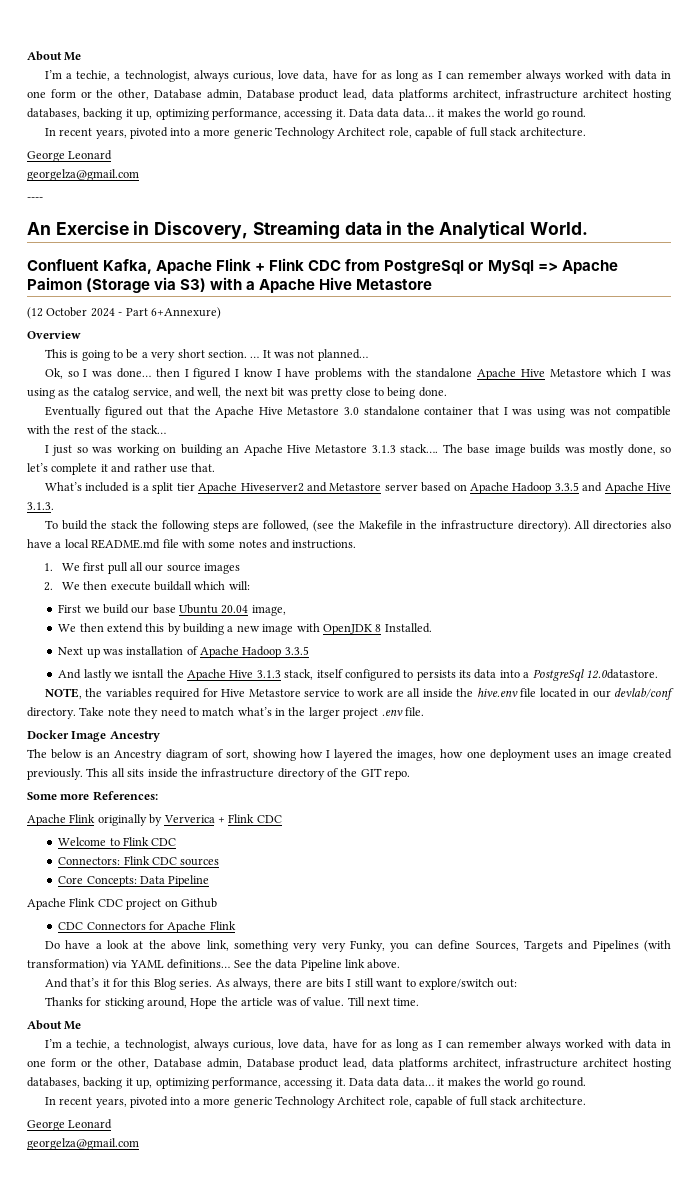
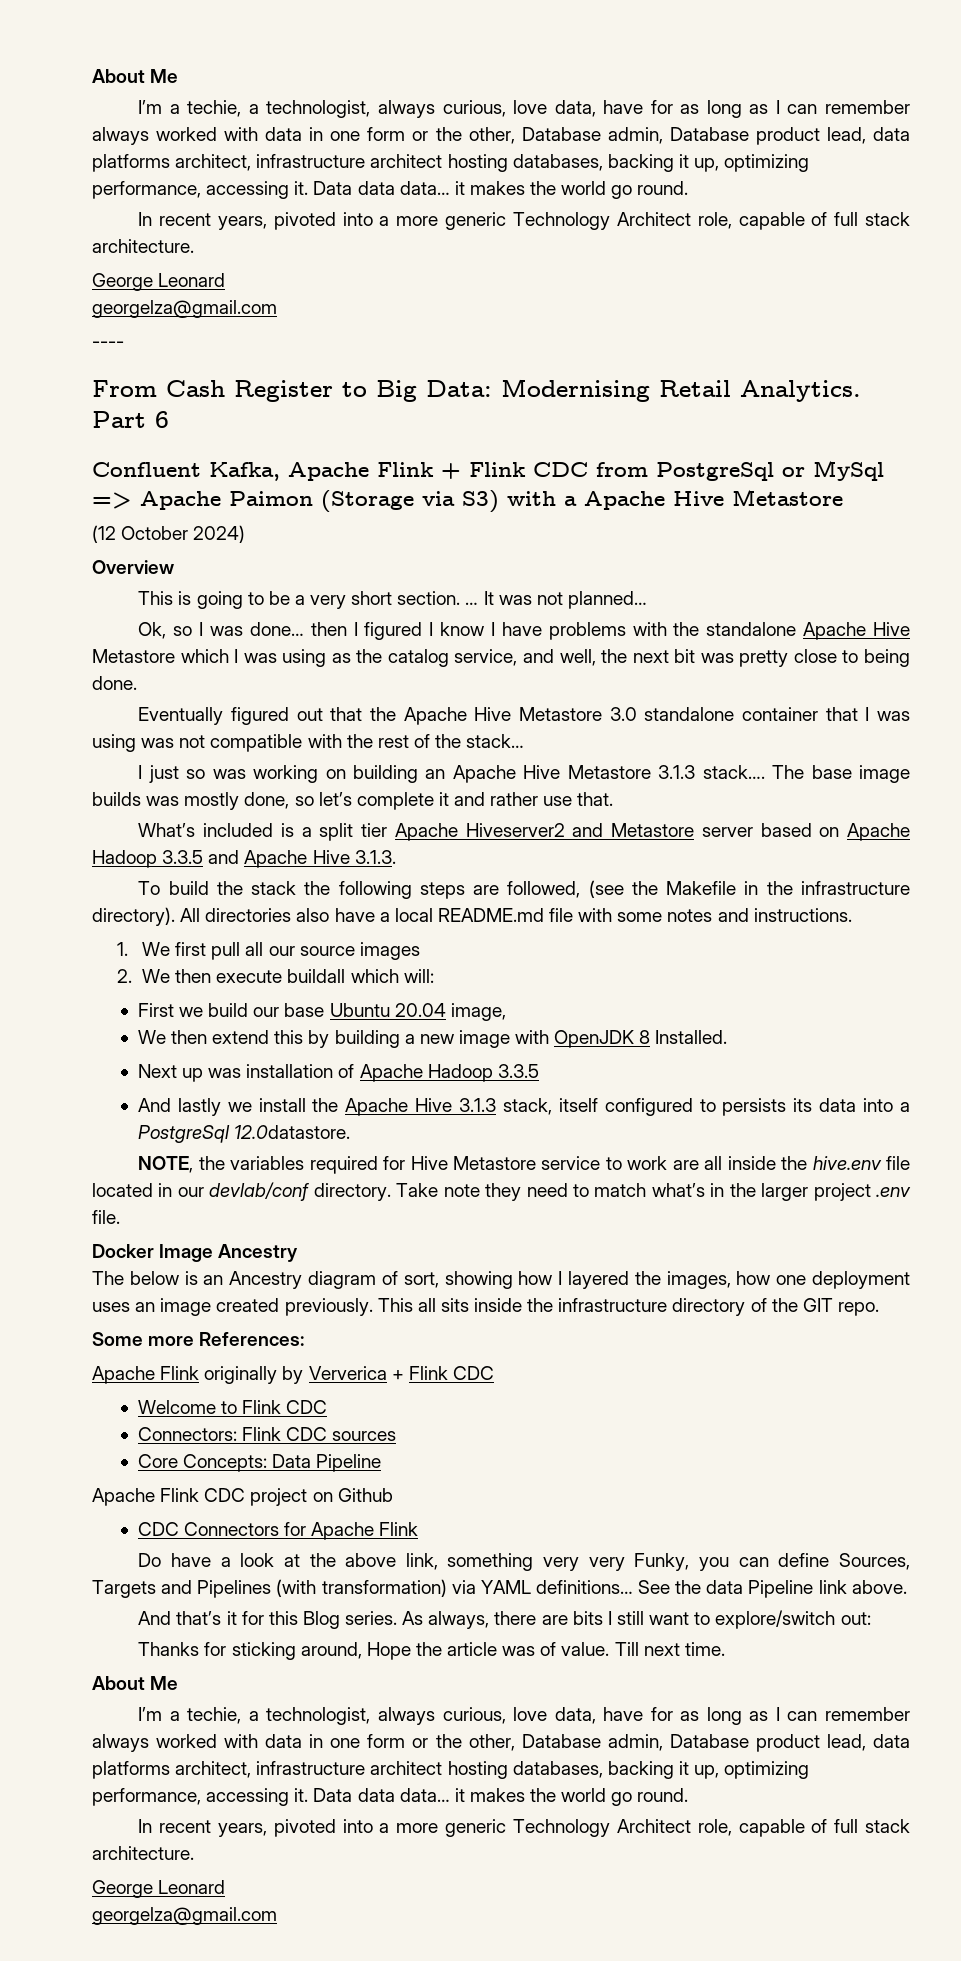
- An Exercise in Discovery, Streaming data in the Analytical World.
+ From Cash Register to Big Data: Modernising Retail Analytics. Part 6
- (12 October 2024 - Part 6+Annexure)
+ (12 October 2024)
- And lastly we isntall the Apache Hive 3.1.3 stack, itself configured to persists its data into a PostgreSql 12.0datastore.
+ And lastly we install the Apache Hive 3.1.3 stack, itself configured to persists its data into a PostgreSql 12.0datastore.

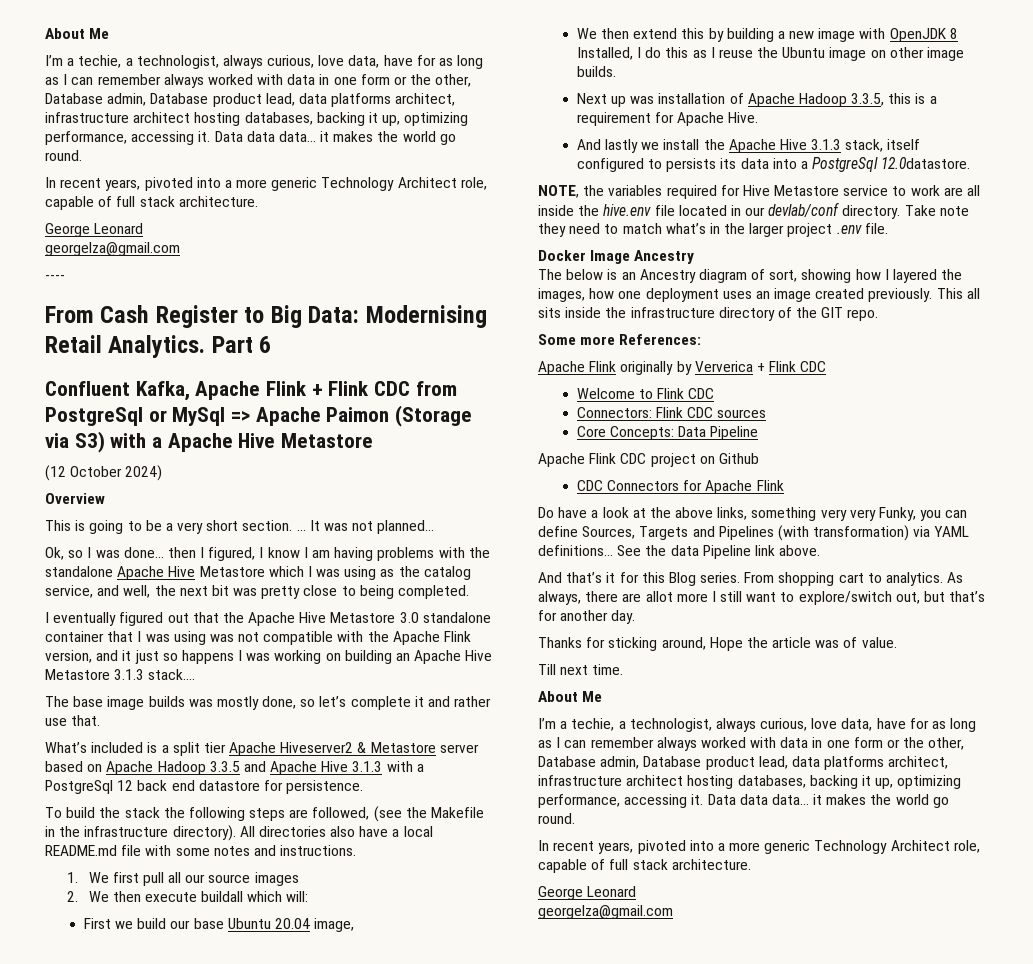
- Ok, so I was done… then I figured I know I have problems with the standalone Apache Hive Metastore which I was using as the catalog service, and well, the next bit was pretty close to being done.
- Eventually figured out that the Apache Hive Metastore 3.0 standalone container that I was using was not compatible with the rest of the stack…
- I just so was working on building an Apache Hive Metastore 3.1.3 stack…. The base image builds was mostly done, so let’s complete it and rather use that.
+ Ok, so I was done… then I figured, I know I am having problems with the standalone Apache Hive Metastore which I was using as the catalog service, and well, the next bit was pretty close to being completed.
+ I eventually figured out that the Apache Hive Metastore 3.0 standalone container that I was using was not compatible with the Apache Flink version, and it just so happens I was working on building an Apache Hive Metastore 3.1.3 stack….
+ The base image builds was mostly done, so let’s complete it and rather use that.
- What’s included is a split tier Apache Hiveserver2 and Metastore server based on Apache Hadoop 3.3.5 and Apache Hive 3.1.3.
+ What’s included is a split tier Apache Hiveserver2 & Metastore server based on Apache Hadoop 3.3.5 and Apache Hive 3.1.3 with a PostgreSql 12 back end datastore for persistence.
- We then extend this by building a new image with OpenJDK 8 Installed.
+ We then extend this by building a new image with OpenJDK 8 Installed, I do this as I reuse the Ubuntu image on other image builds.
- Next up was installation of Apache Hadoop 3.3.5
+ Next up was installation of Apache Hadoop 3.3.5, this is a requirement for Apache Hive.
- Do have a look at the above link, something very very Funky, you can define Sources, Targets and Pipelines (with transformation) via YAML definitions…
+ Do have a look at the above links, something very very Funky, you can define Sources, Targets and Pipelines (with transformation) via YAML definitions…
+ From shopping cart to analytics.
- As always, there are bits I still want to explore/switch out:
+ As always, there are allot more I still want to explore/switch out, but that’s for another day.
- Thanks for sticking around, Hope the article was of value. Till next time.
+ Thanks for sticking around, Hope the article was of value.
+ Till next time.

